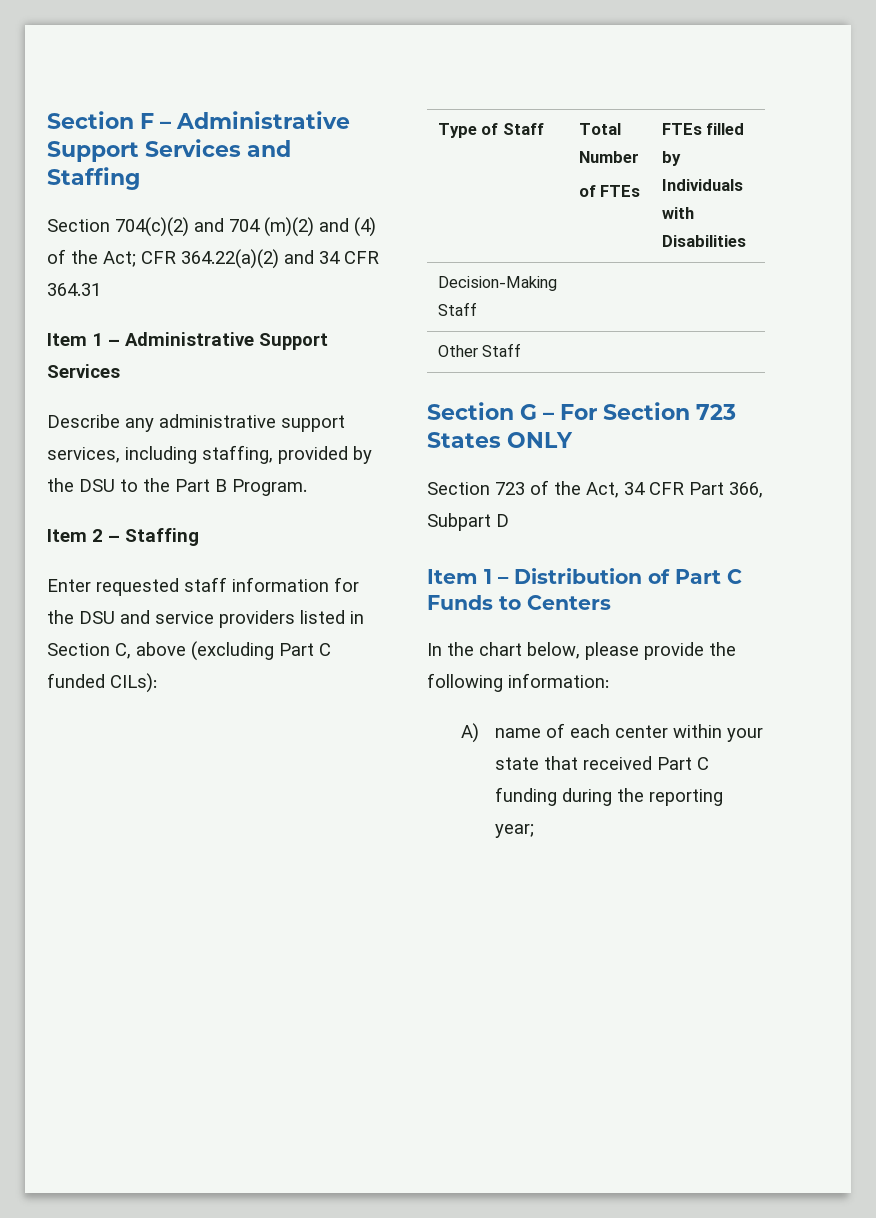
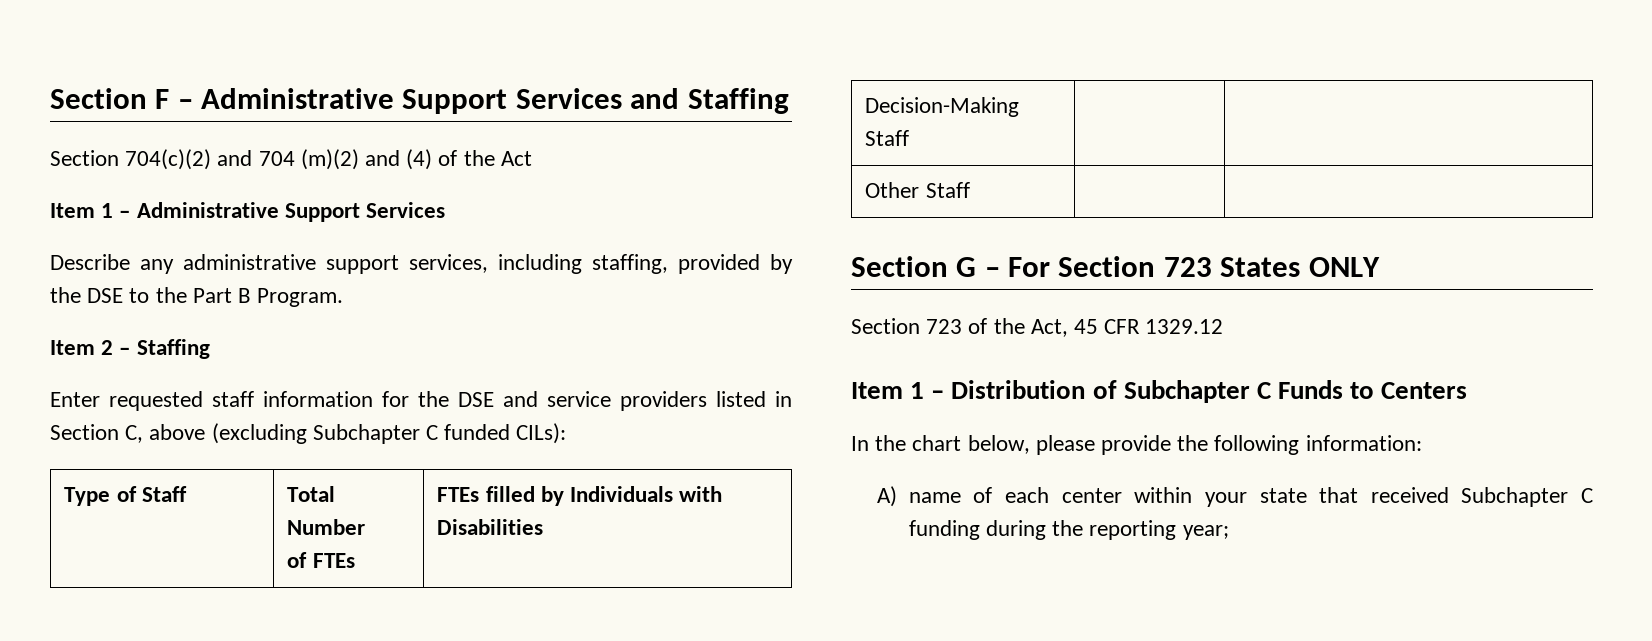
- Section 704(c)(2) and 704 (m)(2) and (4) of the Act; CFR 364.22(a)(2) and 34 CFR 364.31
+ Section 704(c)(2) and 704 (m)(2) and (4) of the Act
- Describe any administrative support services, including staffing, provided by the DSU to the Part B Program.
+ Describe any administrative support services, including staffing, provided by the DSE to the Part B Program.
- Enter requested staff information for the DSU and service providers listed in Section C, above (excluding Part C funded CILs):
+ Enter requested staff information for the DSE and service providers listed in Section C, above (excluding Subchapter C funded CILs):
- Section 723 of the Act, 34 CFR Part 366, Subpart D
+ Section 723 of the Act, 45 CFR 1329.12
- Item 1 – Distribution of Part C Funds to Centers
+ Item 1 – Distribution of Subchapter C Funds to Centers
- A) name of each center within your state that received Part C funding during the reporting year;
+ A) name of each center within your state that received Subchapter C funding during the reporting year;

